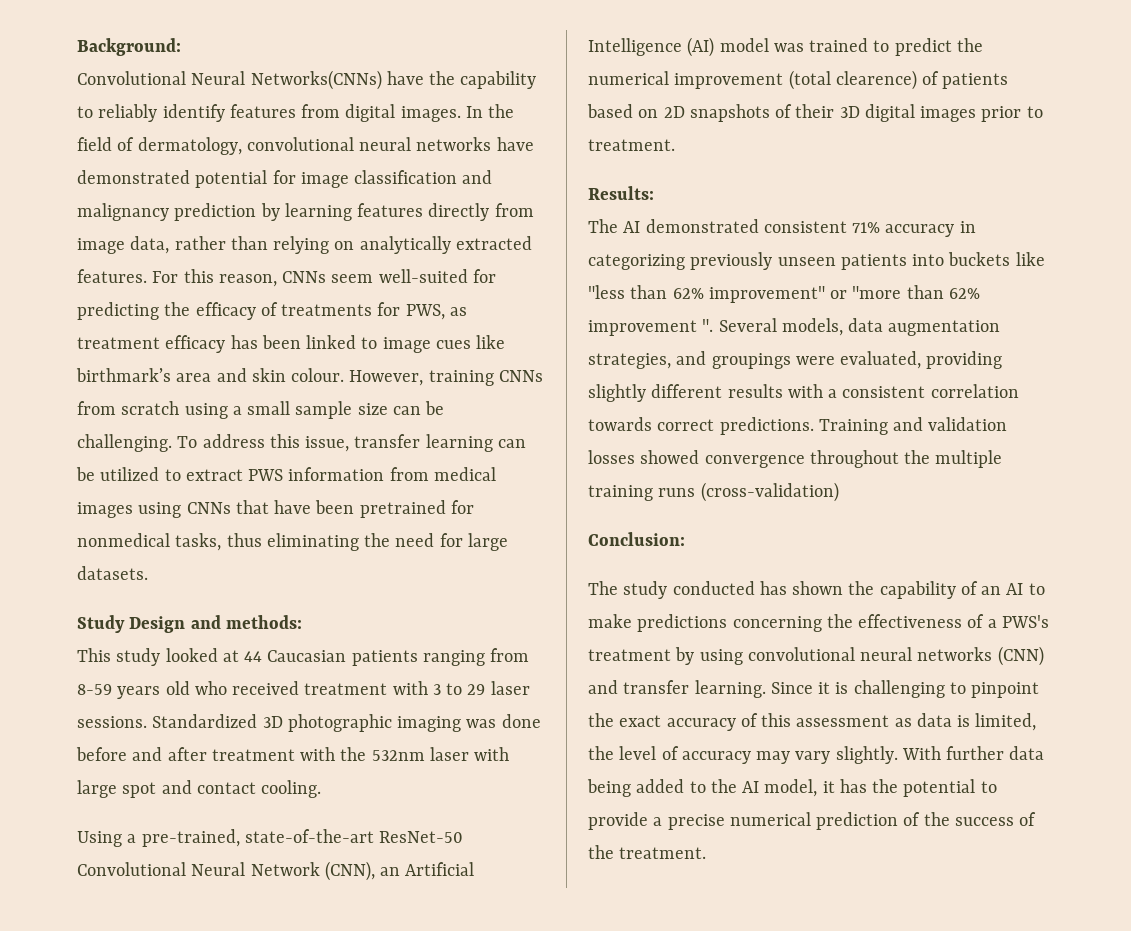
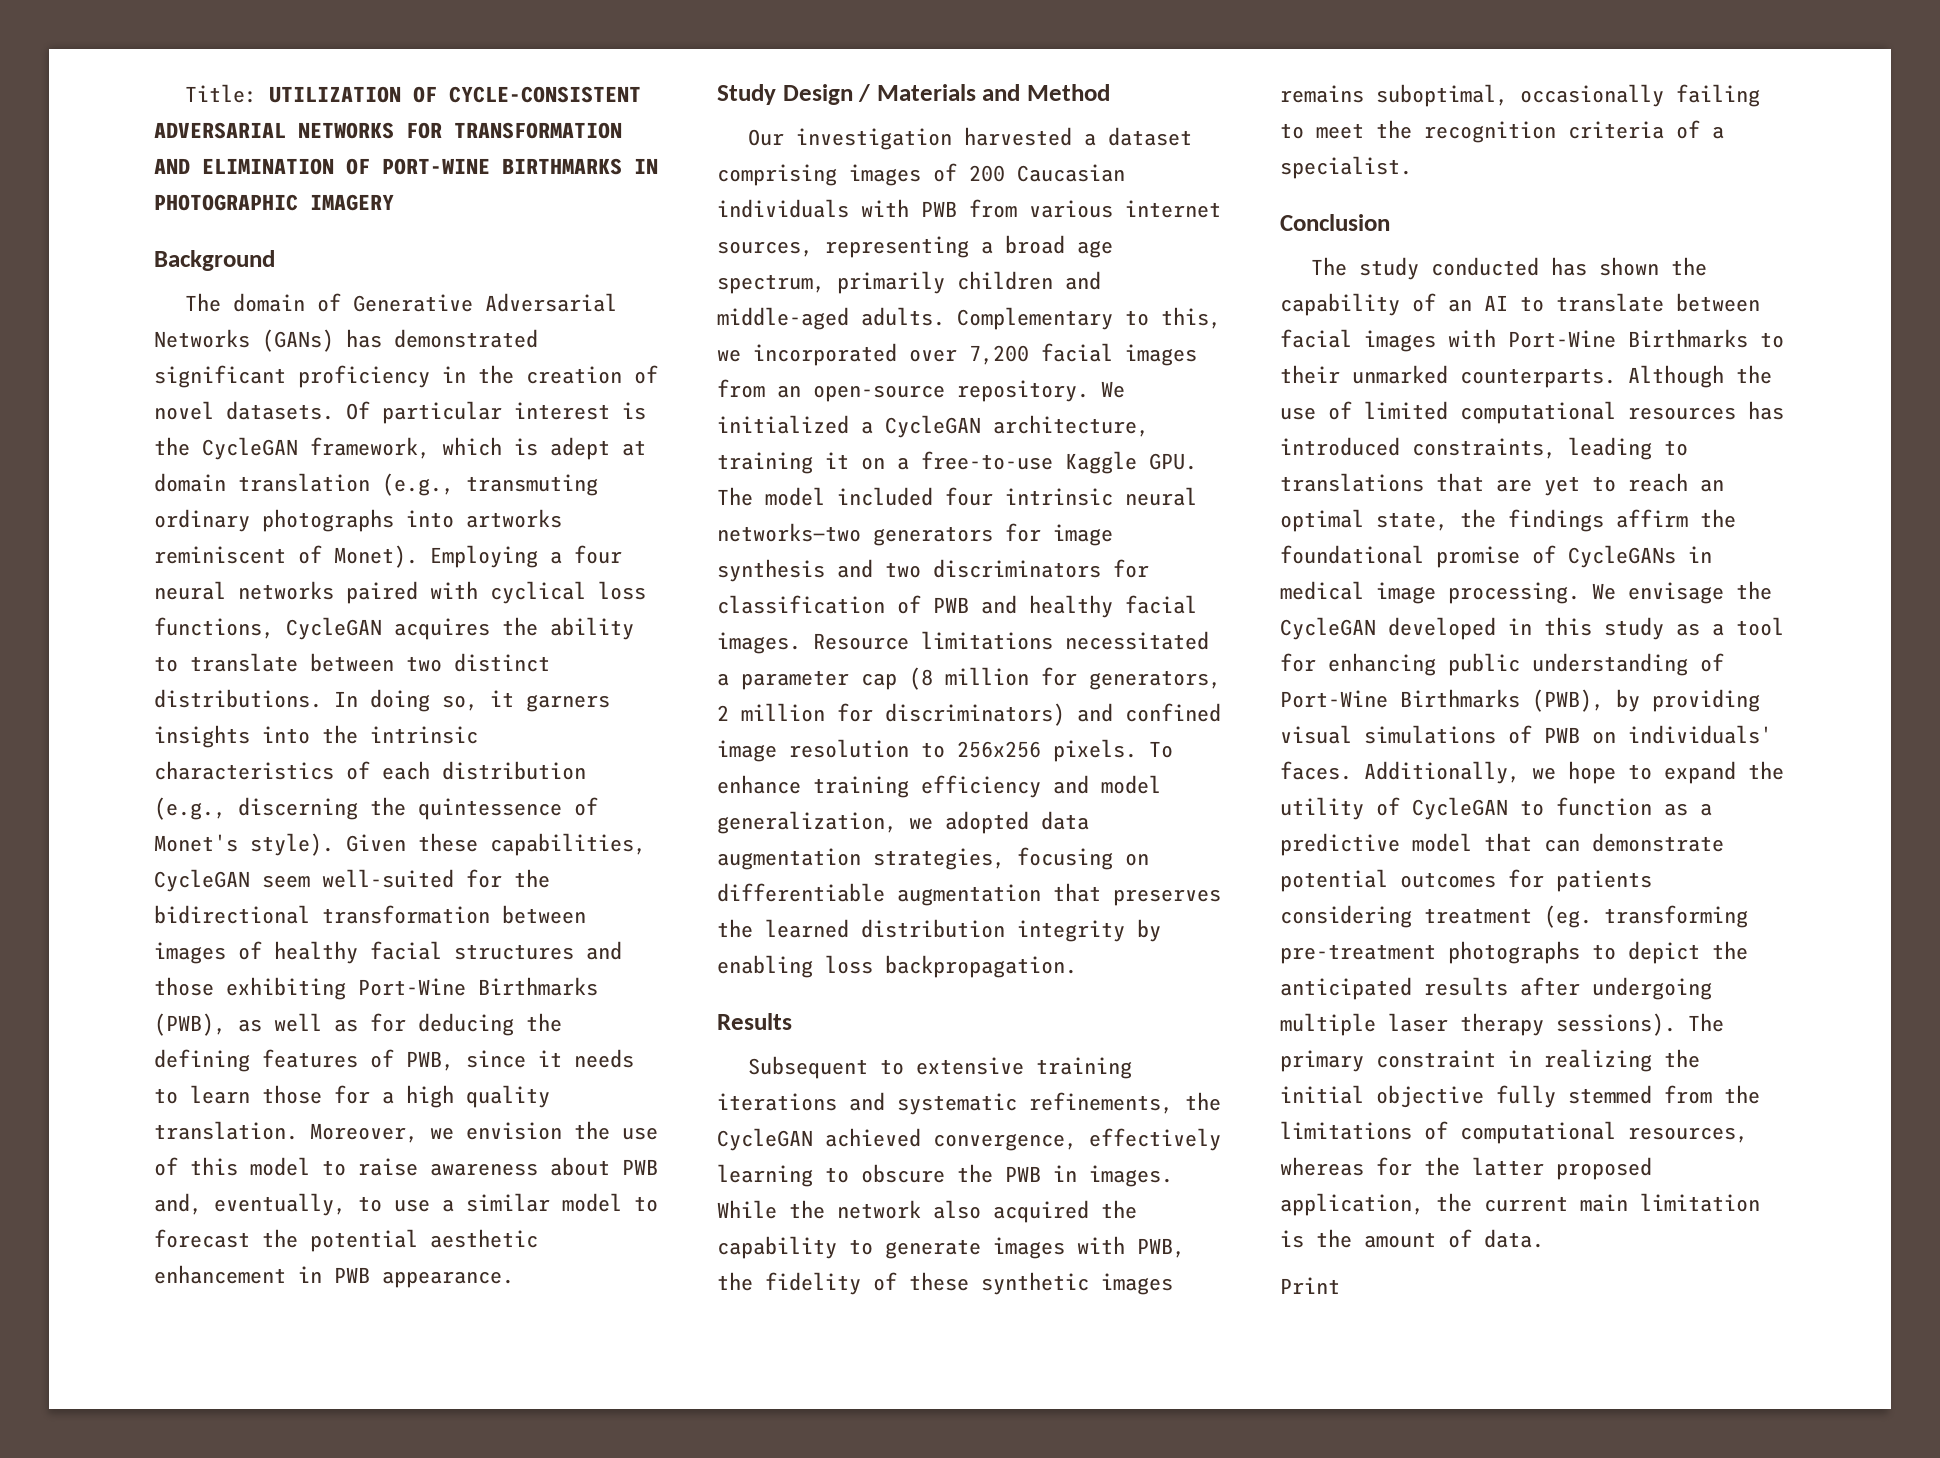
- Background:
- Convolutional Neural Networks(CNNs) have the capability to reliably identify features from digital images. In the field of dermatology, convolutional neural networks have demonstrated potential for image classification and malignancy prediction by learning features directly from image data, rather than relying on analytically extracted features. For this reason, CNNs seem well-suited for predicting the efficacy of treatments for PWS, as treatment efficacy has been linked to image cues like birthmark’s area and skin colour. However, training CNNs from scratch using a small sample size can be challenging. To address this issue, transfer learning can be utilized to extract PWS information from medical images using CNNs that have been pretrained for nonmedical tasks, thus eliminating the need for large datasets.
- Study Design and methods:
- This study looked at 44 Caucasian patients ranging from 8-59 years old who received treatment with 3 to 29 laser sessions. Standardized 3D photographic imaging was done before and after treatment with the 532nm laser with large spot and contact cooling.
- Using a pre-trained, state-of-the-art ResNet-50 Convolutional Neural Network (CNN), an Artificial Intelligence (AI) model was trained to predict the numerical improvement (total clearence) of patients based on 2D snapshots of their 3D digital images prior to treatment.
- Results:
- The AI demonstrated consistent 71% accuracy in categorizing previously unseen patients into buckets like "less than 62% improvement" or "more than 62% improvement ". Several models, data augmentation strategies, and groupings were evaluated, providing slightly different results with a consistent correlation towards correct predictions. Training and validation losses showed convergence throughout the multiple training runs (cross-validation)
- Conclusion:
+ Title: UTILIZATION OF CYCLE-CONSISTENT ADVERSARIAL NETWORKS FOR TRANSFORMATION AND ELIMINATION OF PORT-WINE BIRTHMARKS IN PHOTOGRAPHIC IMAGERY
+ Background
+ The domain of Generative Adversarial Networks (GANs) has demonstrated significant proficiency in the creation of novel datasets. Of particular interest is the CycleGAN framework, which is adept at domain translation (e.g., transmuting ordinary photographs into artworks reminiscent of Monet). Employing a four neural networks paired with cyclical loss functions, CycleGAN acquires the ability to translate between two distinct distributions. In doing so, it garners insights into the intrinsic characteristics of each distribution (e.g., discerning the quintessence of Monet's style). Given these capabilities, CycleGAN seem well-suited for the bidirectional transformation between images of healthy facial structures and those exhibiting Port-Wine Birthmarks (PWB), as well as for deducing the defining features of PWB, since it needs to learn those for a high quality translation. Moreover, we envision the use of this model to raise awareness about PWB and, eventually, to use a similar model to forecast the potential aesthetic enhancement in PWB appearance.
+ Study Design / Materials and Method
+ Our investigation harvested a dataset comprising images of 200 Caucasian individuals with PWB from various internet sources, representing a broad age spectrum, primarily children and middle-aged adults. Complementary to this, we incorporated over 7,200 facial images from an open-source repository. We initialized a CycleGAN architecture, training it on a free-to-use Kaggle GPU. The model included four intrinsic neural networks—two generators for image synthesis and two discriminators for classification of PWB and healthy facial images. Resource limitations necessitated a parameter cap (8 million for generators, 2 million for discriminators) and confined image resolution to 256x256 pixels. To enhance training efficiency and model generalization, we adopted data augmentation strategies, focusing on differentiable augmentation that preserves the learned distribution integrity by enabling loss backpropagation.
+ Results
+ Subsequent to extensive training iterations and systematic refinements, the CycleGAN achieved convergence, effectively learning to obscure the PWB in images. While the network also acquired the capability to generate images with PWB, the fidelity of these synthetic images remains suboptimal, occasionally failing to meet the recognition criteria of a specialist.
+ Conclusion
- The study conducted has shown the capability of an AI to make predictions concerning the effectiveness of a PWS's treatment by using convolutional neural networks (CNN) and transfer learning. Since it is challenging to pinpoint the exact accuracy of this assessment as data is limited, the level of accuracy may vary slightly. With further data being added to the AI model, it has the potential to provide a precise numerical prediction of the success of the treatment.
+ The study conducted has shown the capability of an AI to translate between facial images with Port-Wine Birthmarks to their unmarked counterparts. Although the use of limited computational resources has introduced constraints, leading to translations that are yet to reach an optimal state, the findings affirm the foundational promise of CycleGANs in medical image processing. We envisage the CycleGAN developed in this study as a tool for enhancing public understanding of Port-Wine Birthmarks (PWB), by providing visual simulations of PWB on individuals' faces. Additionally, we hope to expand the utility of CycleGAN to function as a predictive model that can demonstrate potential outcomes for patients considering treatment (eg. transforming pre-treatment photographs to depict the anticipated results after undergoing multiple laser therapy sessions). The primary constraint in realizing the initial objective fully stemmed from the limitations of computational resources, whereas for the latter proposed application, the current main limitation is the amount of data.
+ Print

